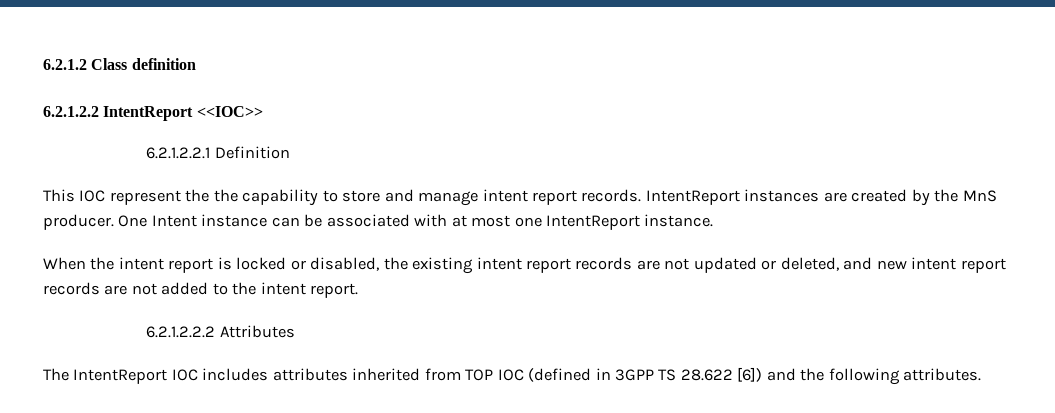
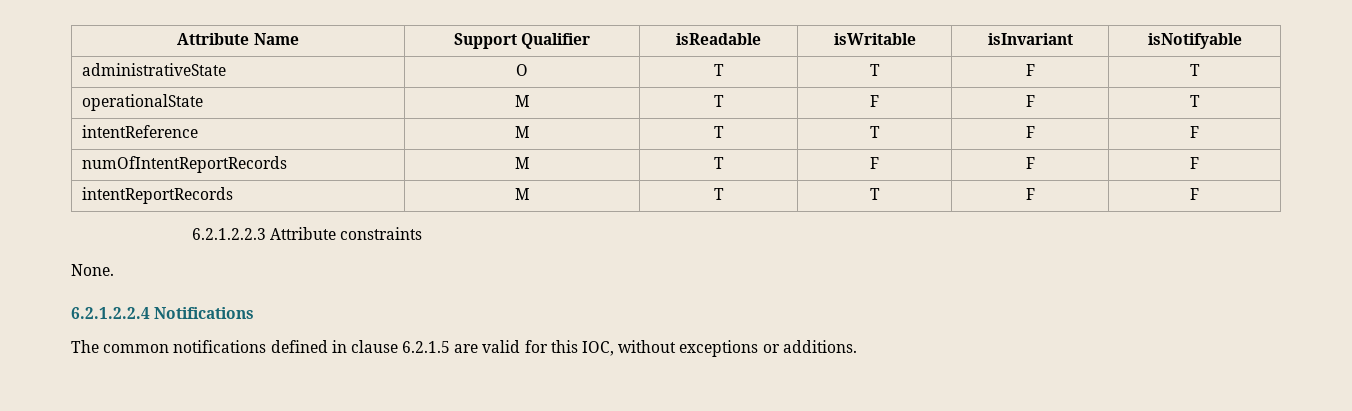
- 6.2.1.2 Class definition
- 6.2.1.2.2 IntentReport <<IOC>>
- 6.2.1.2.2.1 Definition
- This IOC represent the the capability to store and manage intent report records. IntentReport instances are created by the MnS producer. One Intent instance can be associated with at most one IntentReport instance.
- When the intent report is locked or disabled, the existing intent report records are not updated or deleted, and new intent report records are not added to the intent report.
- 6.2.1.2.2.2 Attributes
- The IntentReport IOC includes attributes inherited from TOP IOC (defined in 3GPP TS 28.622 [6]) and the following attributes.
+ Attribute Name | Support Qualifier | isReadable | isWritable | isInvariant | isNotifyable
+ administrativeState | O | T | T | F | T
+ operationalState | M | T | F | F | T
+ intentReference | M | T | T | F | F
+ numOfIntentReportRecords | M | T | F | F | F
+ intentReportRecords | M | T | T | F | F
+ 6.2.1.2.2.3 Attribute constraints
+ None.
+ 6.2.1.2.2.4 Notifications
+ The common notifications defined in clause 6.2.1.5 are valid for this IOC, without exceptions or additions.

